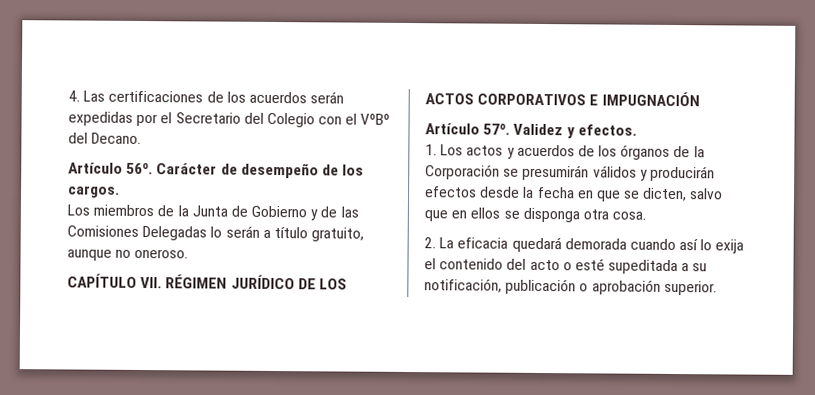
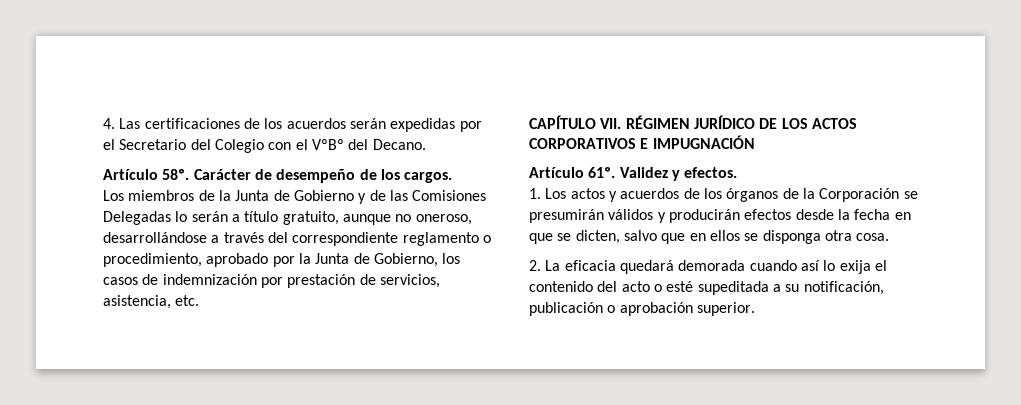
- Artículo 56º.
+ Artículo 58º.
- Los miembros de la Junta de Gobierno y de las Comisiones Delegadas lo serán a título gratuito, aunque no oneroso.
+ Los miembros de la Junta de Gobierno y de las Comisiones Delegadas lo serán a título gratuito, aunque no oneroso, desarrollándose a través del correspondiente reglamento o procedimiento, aprobado por la Junta de Gobierno, los casos de indemnización por prestación de servicios, asistencia, etc.
- Artículo 57º.
+ Artículo 61º.

